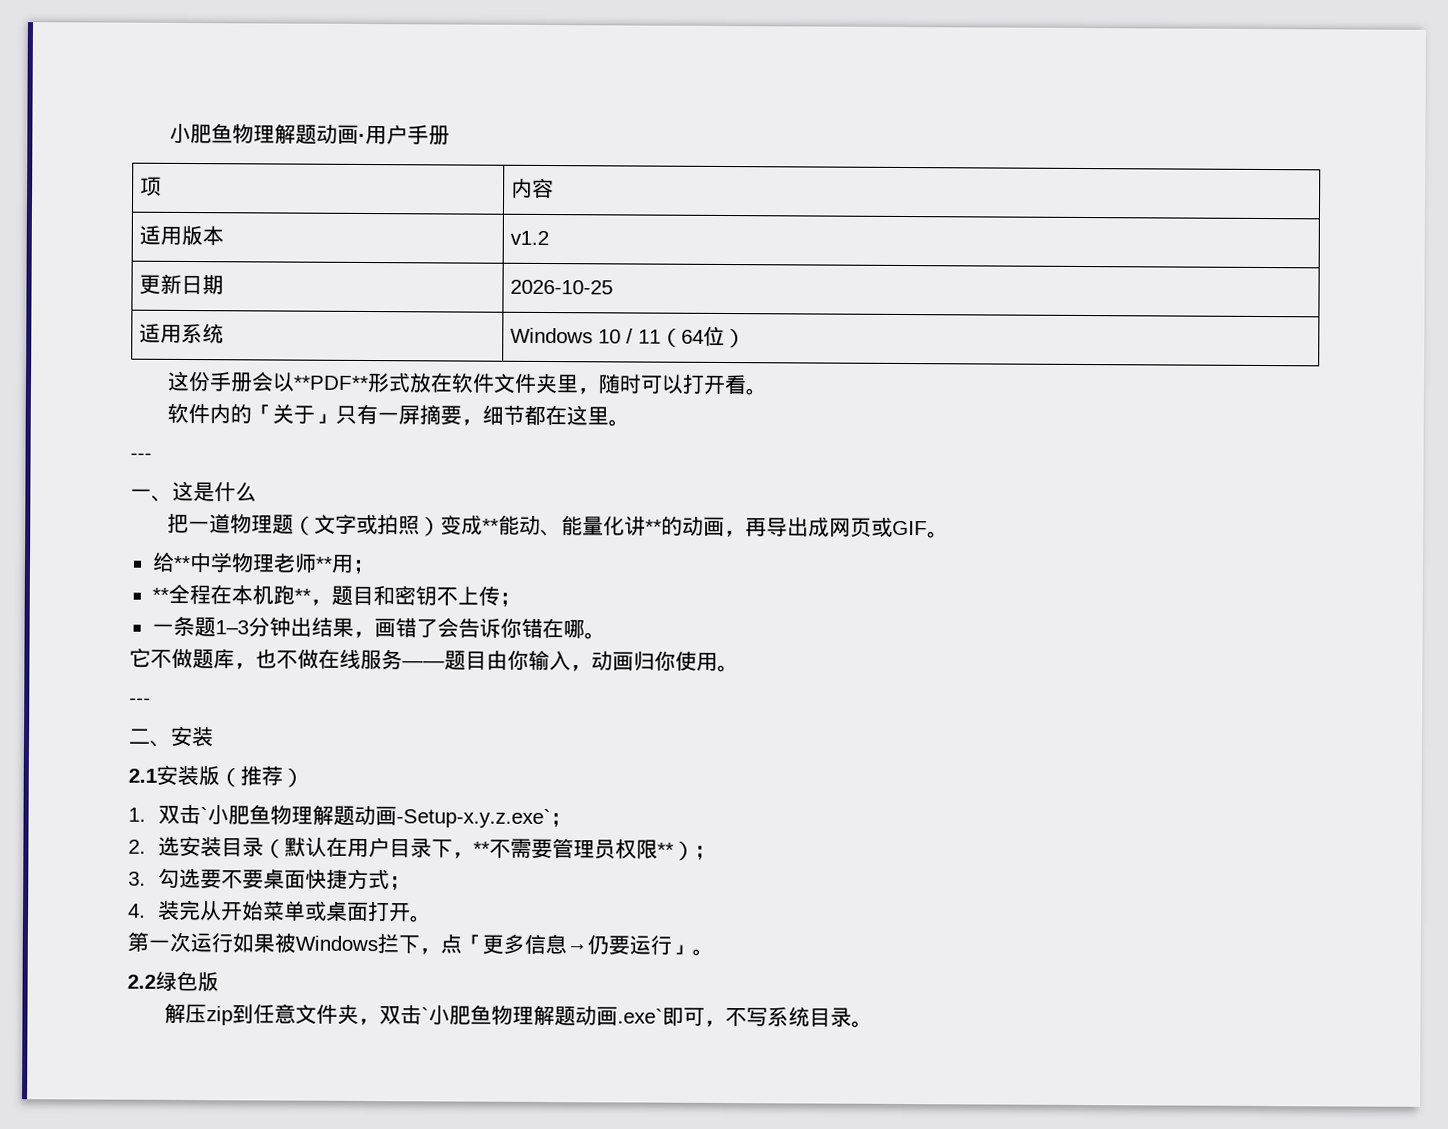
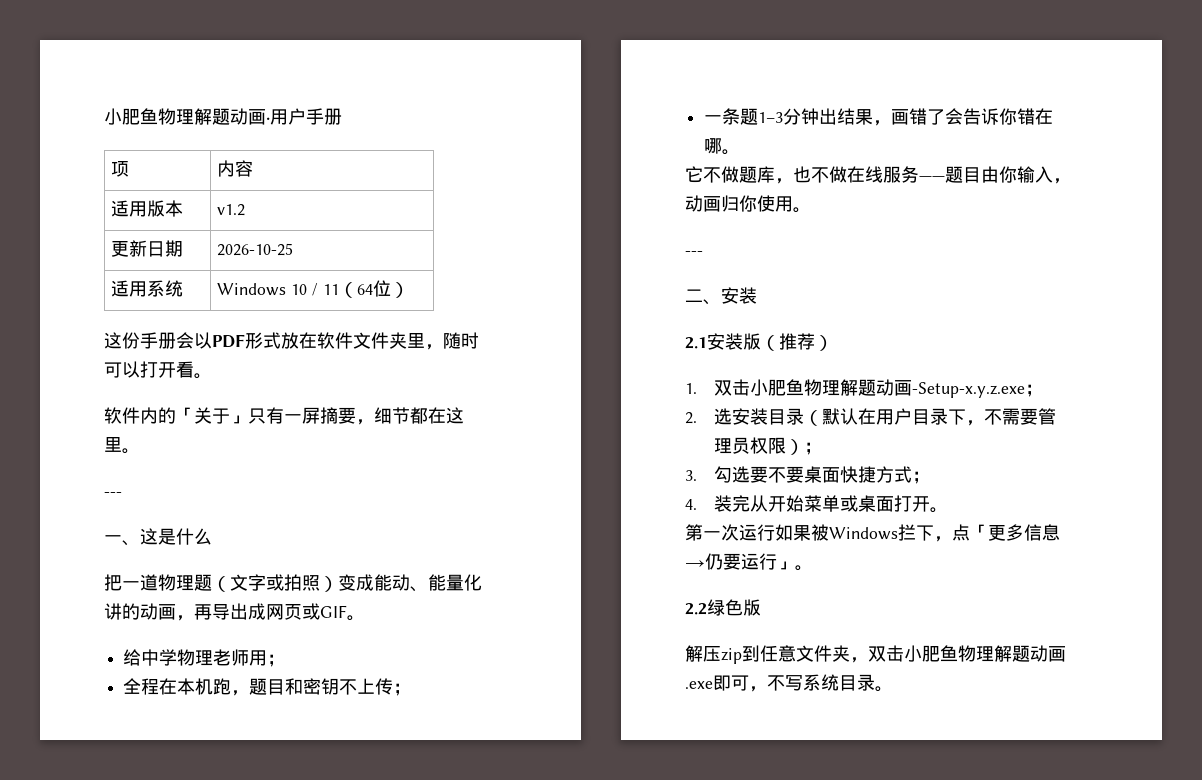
- 这份手册会以**PDF**形式放在软件文件夹里，随时可以打开看。
+ 这份手册会以PDF形式放在软件文件夹里，随时可以打开看。
- 把一道物理题（文字或拍照）变成**能动、能量化讲**的动画，再导出成网页或GIF。
+ 把一道物理题（文字或拍照）变成能动、能量化讲的动画，再导出成网页或GIF。
- 给**中学物理老师**用；
+ 给中学物理老师用；
- **全程在本机跑**，题目和密钥不上传；
+ 全程在本机跑，题目和密钥不上传；
- 1.双击`小肥鱼物理解题动画-Setup-x.y.z.exe`；
+ 1.双击小肥鱼物理解题动画-Setup-x.y.z.exe；
- 2.选安装目录（默认在用户目录下，**不需要管理员权限**）；
+ 2.选安装目录（默认在用户目录下，不需要管理员权限）；
- 解压zip到任意文件夹，双击`小肥鱼物理解题动画.exe`即可，不写系统目录。
+ 解压zip到任意文件夹，双击小肥鱼物理解题动画.exe即可，不写系统目录。

